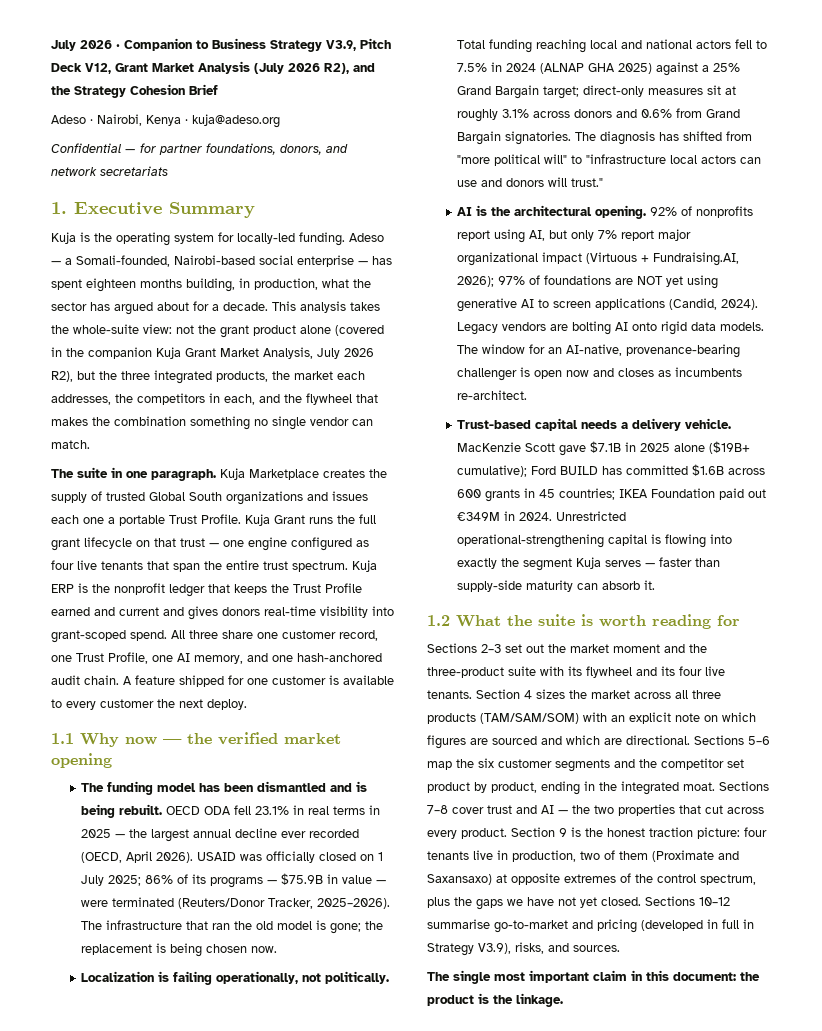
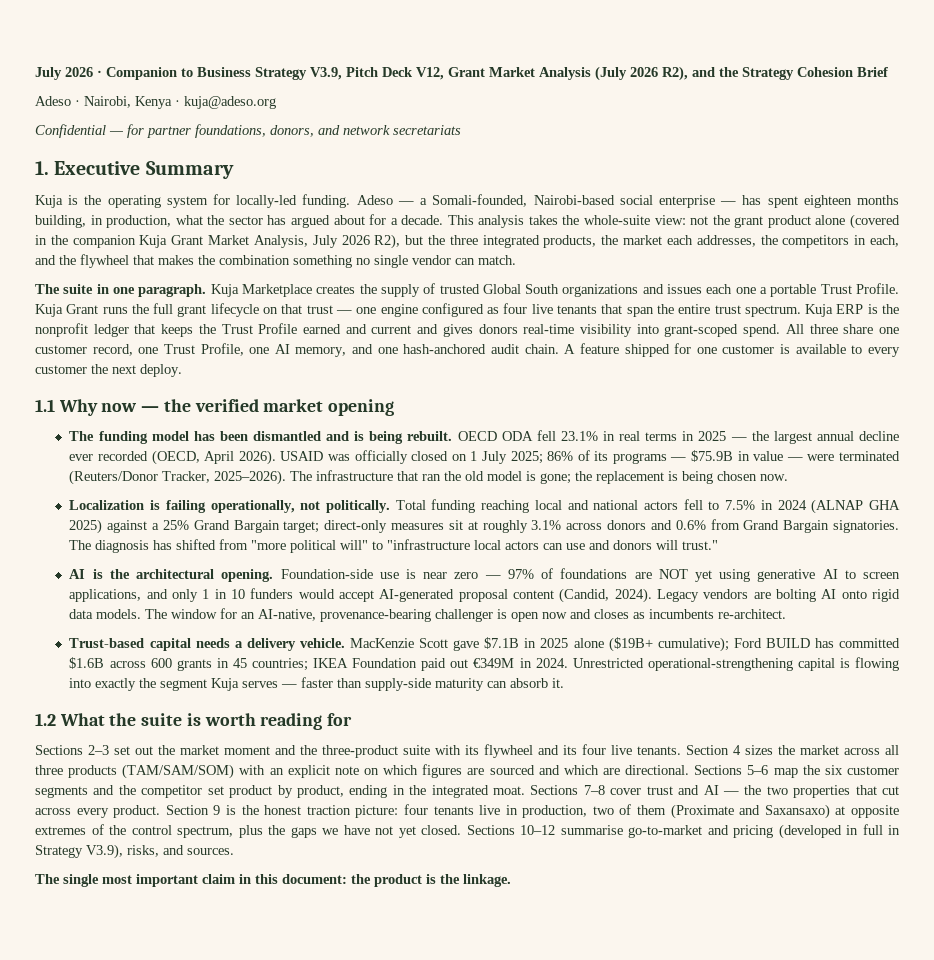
- 92% of nonprofits report using AI, but only 7% report major organizational impact (Virtuous + Fundraising.AI, 2026); 97% of foundations are NOT yet using generative AI to screen applications (Candid, 2024).
+ Foundation-side use is near zero — 97% of foundations are NOT yet using generative AI to screen applications, and only 1 in 10 funders would accept AI-generated proposal content (Candid, 2024).

